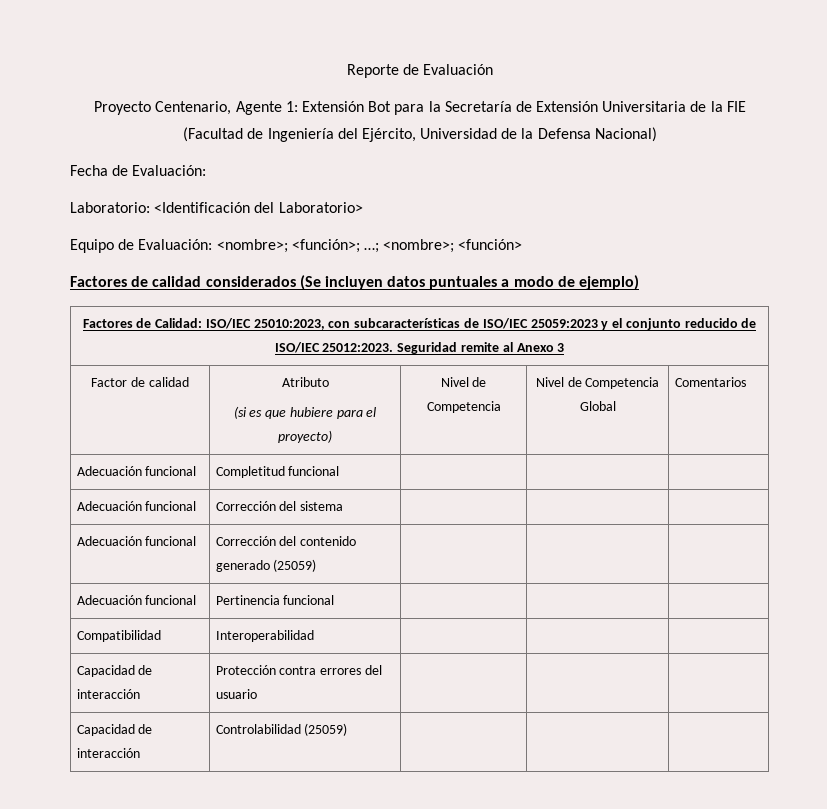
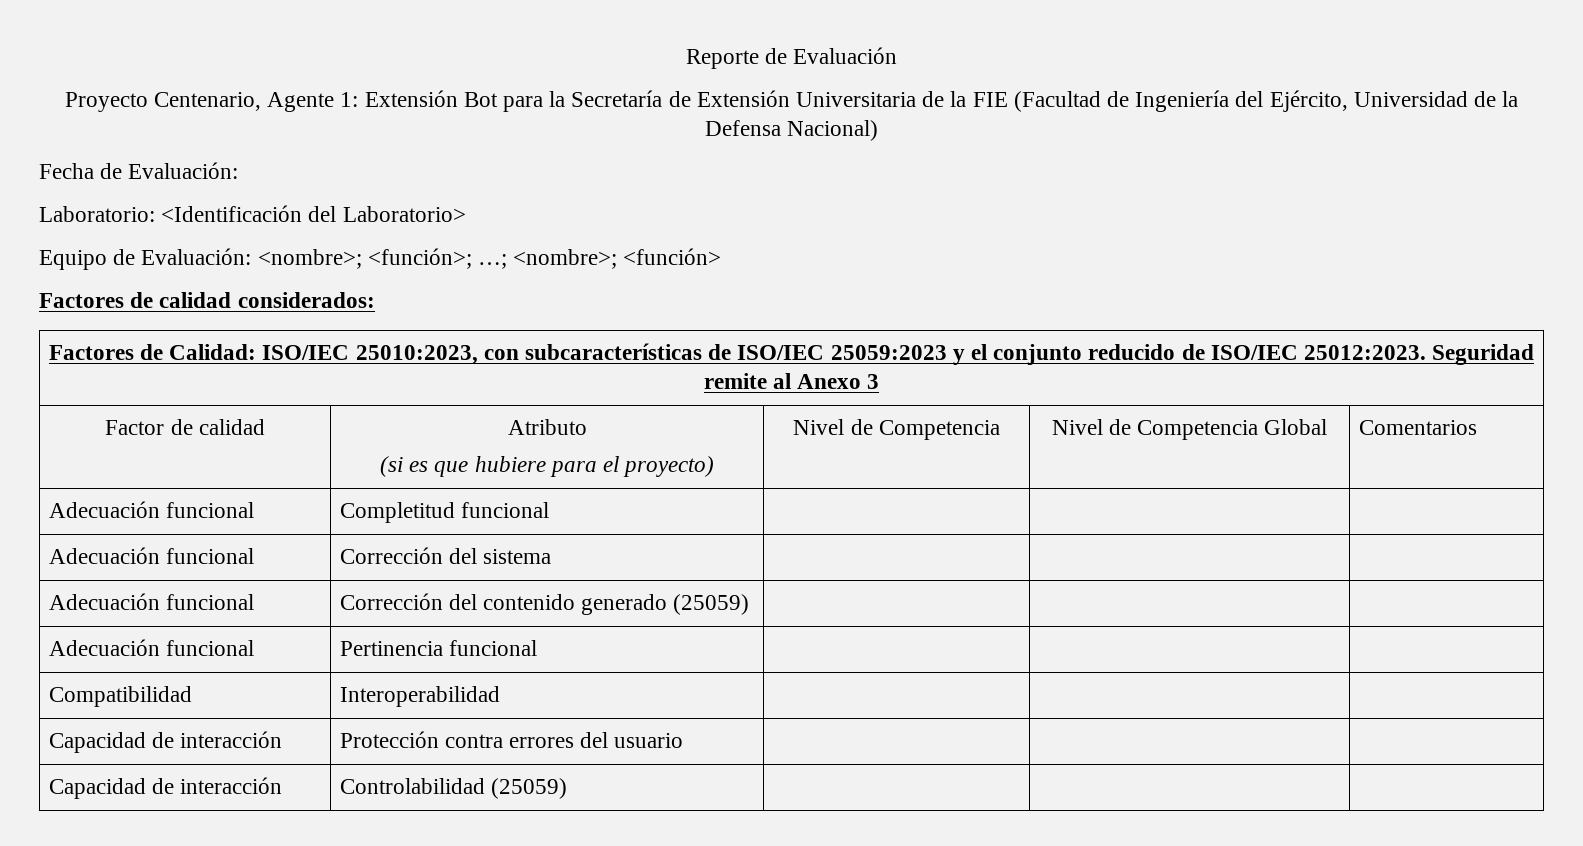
- Factores de calidad considerados (Se incluyen datos puntuales a modo de ejemplo)
+ Factores de calidad considerados:

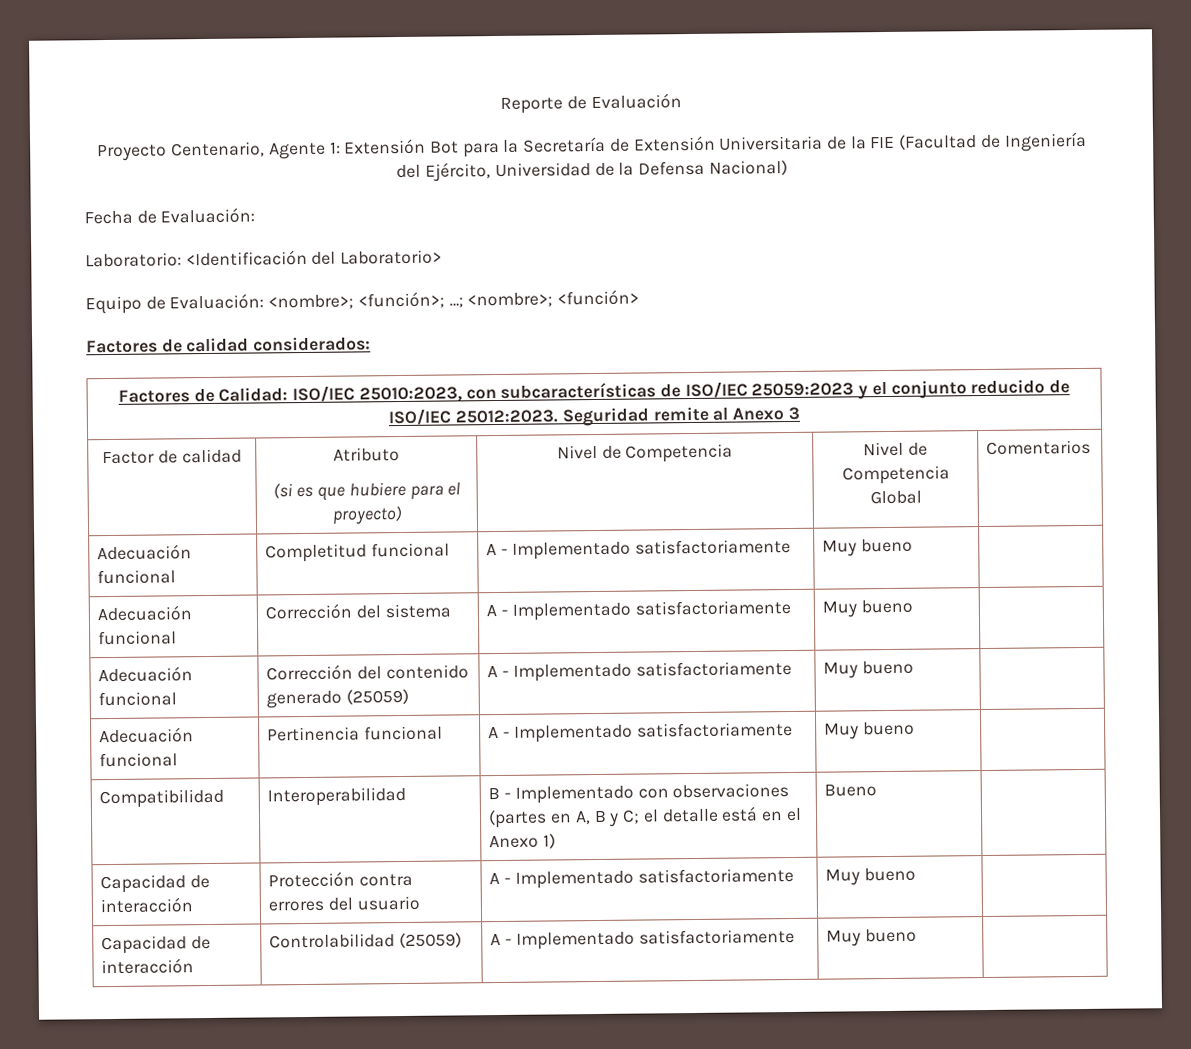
- Adecuación funcional | Completitud funcional | | |
+ Adecuación funcional | Completitud funcional | A - Implementado satisfactoriamente | Muy bueno |
- Adecuación funcional | Corrección del sistema | | |
+ Adecuación funcional | Corrección del sistema | A - Implementado satisfactoriamente | Muy bueno |
- Adecuación funcional | Corrección del contenido generado (25059) | | |
- Adecuación funcional | Pertinencia funcional | | |
- Compatibilidad | Interoperabilidad | | |
+ Adecuación funcional | Corrección del contenido generado (25059) | A - Implementado satisfactoriamente | Muy bueno |
+ Adecuación funcional | Pertinencia funcional | A - Implementado satisfactoriamente | Muy bueno |
+ Compatibilidad | Interoperabilidad | B - Implementado con observaciones (partes en A, B y C; el detalle está en el Anexo 1) | Bueno |
- Capacidad de interacción | Protección contra errores del usuario | | |
+ Capacidad de interacción | Protección contra errores del usuario | A - Implementado satisfactoriamente | Muy bueno |
- Capacidad de interacción | Controlabilidad (25059) | | |
+ Capacidad de interacción | Controlabilidad (25059) | A - Implementado satisfactoriamente | Muy bueno |

